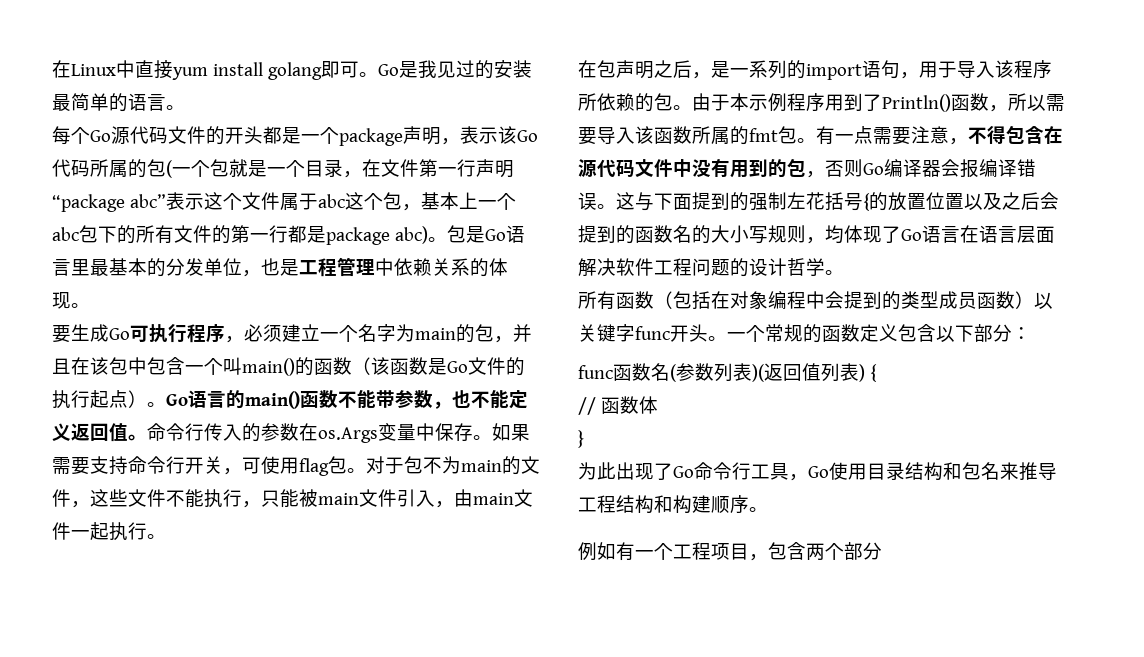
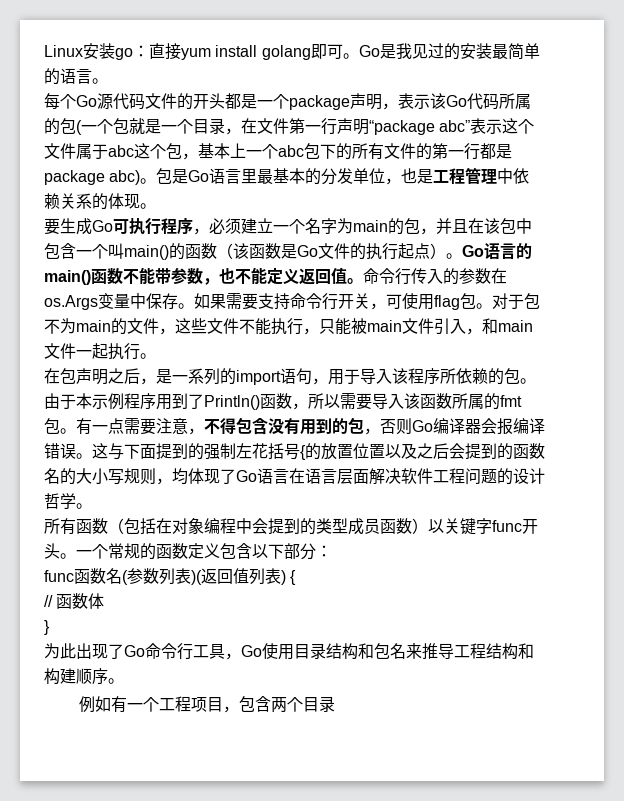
- 在Linux中直接yum install golang即可。
+ Linux安装go：直接yum install golang即可。
- 对于包不为main的文件，这些文件不能执行，只能被main文件引入，由main文件一起执行。
+ 对于包不为main的文件，这些文件不能执行，只能被main文件引入，和main文件一起执行。
- 有一点需要注意，不得包含在源代码文件中没有用到的包，否则Go编译器会报编译错误。
+ 有一点需要注意，不得包含没有用到的包，否则Go编译器会报编译错误。
- 例如有一个工程项目，包含两个部分
+ 例如有一个工程项目，包含两个目录

